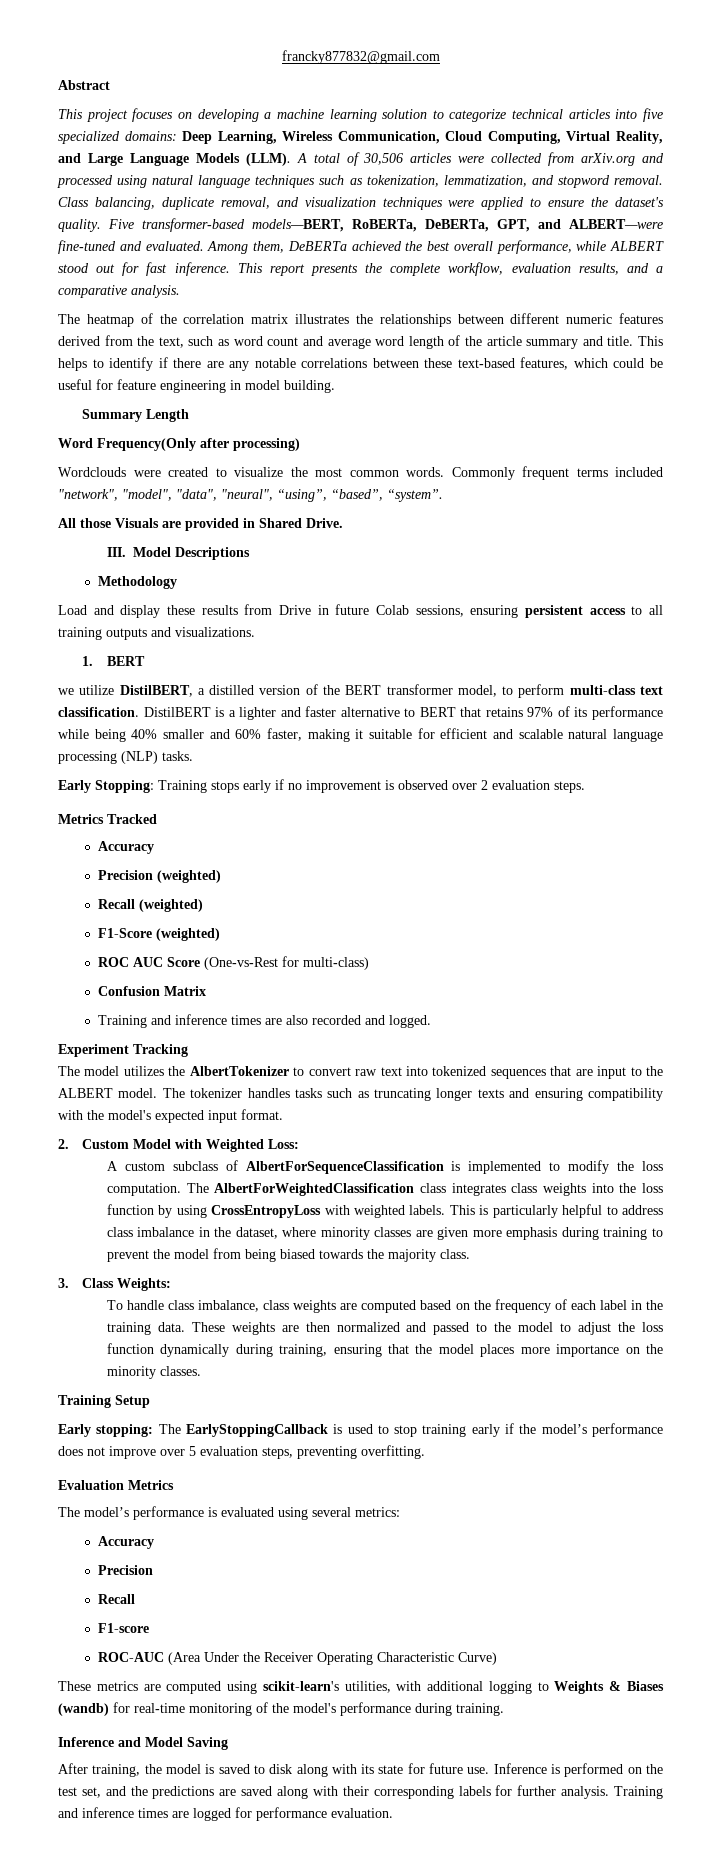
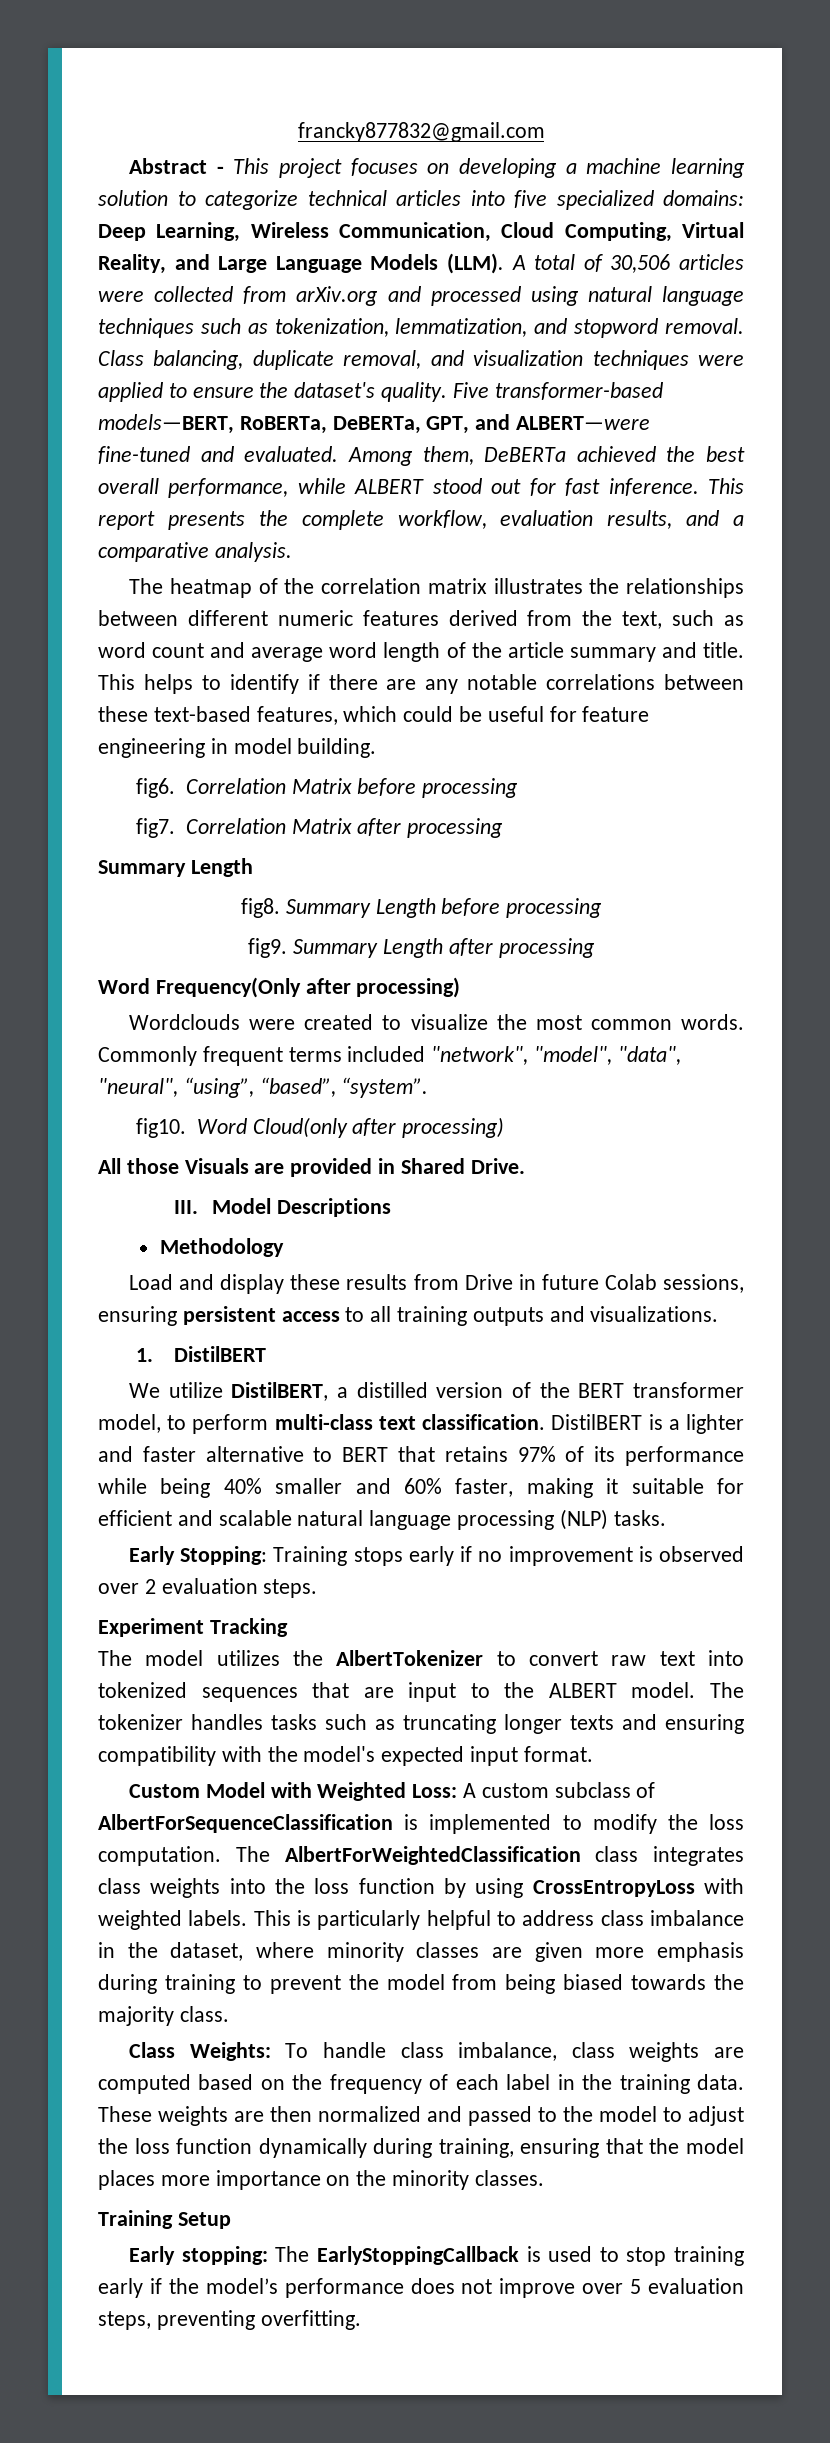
- Abstract
- This project focuses on developing a machine learning solution to categorize technical articles into five specialized domains: Deep Learning, Wireless Communication, Cloud Computing, Virtual Reality, and Large Language Models (LLM).
+ Abstract - This project focuses on developing a machine learning solution to categorize technical articles into five specialized domains: Deep Learning, Wireless Communication, Cloud Computing, Virtual Reality, and Large Language Models (LLM).
+ fig6. Correlation Matrix before processing
+ fig7. Correlation Matrix after processing
  Summary Length
+ fig8. Summary Length before processing
+ fig9. Summary Length after processing
+ fig10. Word Cloud(only after processing)
- 1. BERT
- we utilize DistilBERT, a distilled version of the BERT transformer model, to perform multi-class text classification.
+ 1. DistilBERT
+ We utilize DistilBERT, a distilled version of the BERT transformer model, to perform multi-class text classification.
- Metrics Tracked
- Accuracy
- Precision (weighted)
- Recall (weighted)
- F1-Score (weighted)
- ROC AUC Score (One-vs-Rest for multi-class)
- Confusion Matrix
- Training and inference times are also recorded and logged.
- 2. Custom Model with Weighted Loss:
- A custom subclass of AlbertForSequenceClassification is implemented to modify the loss computation.
+ Custom Model with Weighted Loss: A custom subclass of AlbertForSequenceClassification is implemented to modify the loss computation.
- 3. Class Weights:
- To handle class imbalance, class weights are computed based on the frequency of each label in the training data.
+ Class Weights: To handle class imbalance, class weights are computed based on the frequency of each label in the training data.
- Evaluation Metrics
- The model’s performance is evaluated using several metrics:
- Accuracy
- Precision
- Recall
- F1-score
- ROC-AUC (Area Under the Receiver Operating Characteristic Curve)
- These metrics are computed using scikit-learn's utilities, with additional logging to Weights & Biases (wandb) for real-time monitoring of the model's performance during training.
- Inference and Model Saving
- After training, the model is saved to disk along with its state for future use. Inference is performed on the test set, and the predictions are saved along with their corresponding labels for further analysis. Training and inference times are logged for performance evaluation.

